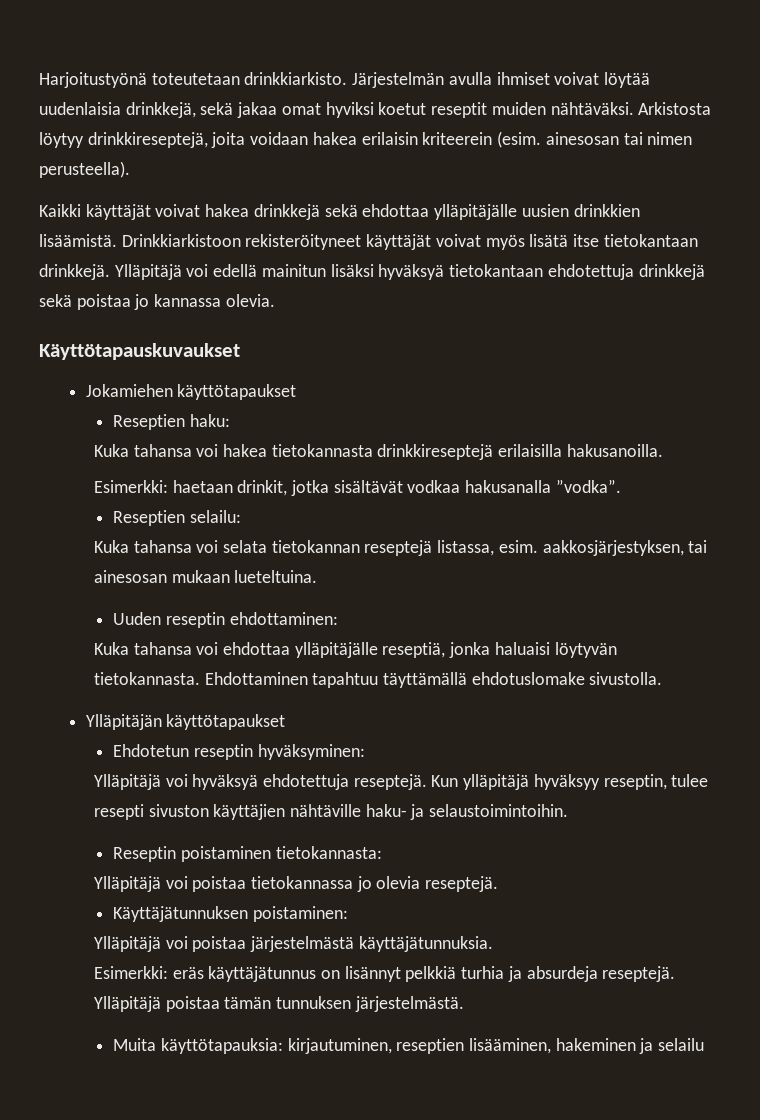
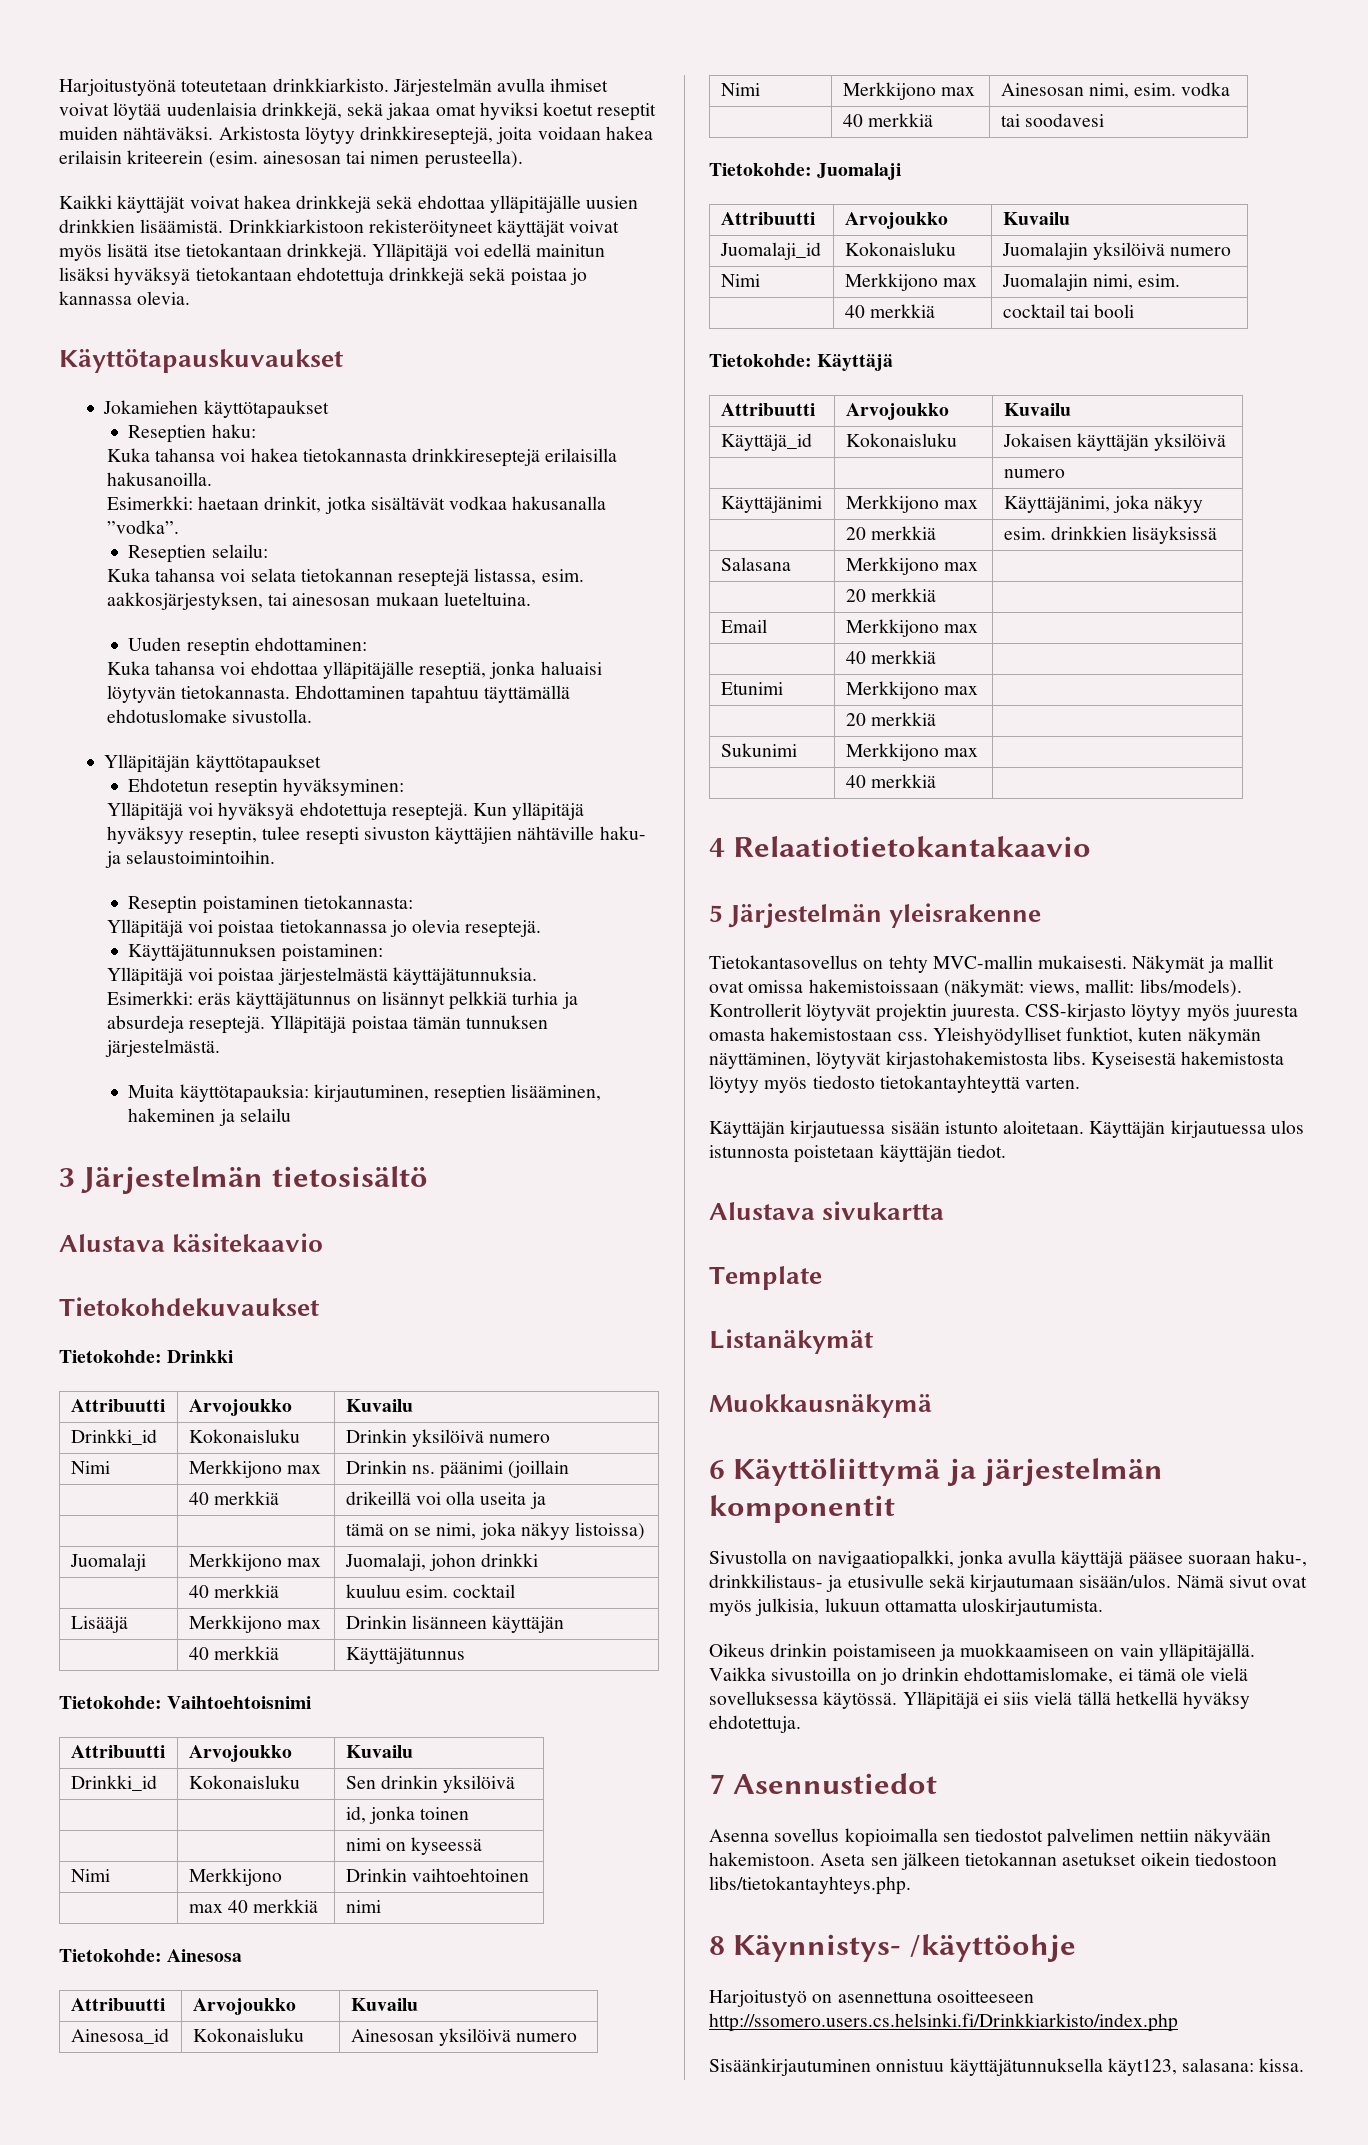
+ 3 Järjestelmän tietosisältö
+ Alustava käsitekaavio
+ Tietokohdekuvaukset
+ Tietokohde: Drinkki
+ Attribuutti | Arvojoukko | Kuvailu
+ Drinkki_id | Kokonaisluku | Drinkin yksilöivä numero
+ Nimi | Merkkijono max | Drinkin ns. päänimi (joillain
+ | 40 merkkiä | drikeillä voi olla useita ja
+ | | tämä on se nimi, joka näkyy listoissa)
+ Juomalaji | Merkkijono max | Juomalaji, johon drinkki
+ | 40 merkkiä | kuuluu esim. cocktail
+ Lisääjä | Merkkijono max | Drinkin lisänneen käyttäjän
+ | 40 merkkiä | Käyttäjätunnus
+ Tietokohde: Vaihtoehtoisnimi
+ Attribuutti | Arvojoukko | Kuvailu
+ Drinkki_id | Kokonaisluku | Sen drinkin yksilöivä
+ | | id, jonka toinen
+ | | nimi on kyseessä
+ Nimi | Merkkijono | Drinkin vaihtoehtoinen
+ | max 40 merkkiä | nimi
+ Tietokohde: Ainesosa
+ Attribuutti | Arvojoukko | Kuvailu
+ Ainesosa_id | Kokonaisluku | Ainesosan yksilöivä numero
+ Nimi | Merkkijono max | Ainesosan nimi, esim. vodka
+ | 40 merkkiä | tai soodavesi
+ Tietokohde: Juomalaji
+ Attribuutti | Arvojoukko | Kuvailu
+ Juomalaji_id | Kokonaisluku | Juomalajin yksilöivä numero
+ Nimi | Merkkijono max | Juomalajin nimi, esim.
+ | 40 merkkiä | cocktail tai booli
+ Tietokohde: Käyttäjä
+ Attribuutti | Arvojoukko | Kuvailu
+ Käyttäjä_id | Kokonaisluku | Jokaisen käyttäjän yksilöivä
+ | | numero
+ Käyttäjänimi | Merkkijono max | Käyttäjänimi, joka näkyy
+ | 20 merkkiä | esim. drinkkien lisäyksissä
+ Salasana | Merkkijono max |
+ | 20 merkkiä |
+ Email | Merkkijono max |
+ | 40 merkkiä |
+ Etunimi | Merkkijono max |
+ | 20 merkkiä |
+ Sukunimi | Merkkijono max |
+ | 40 merkkiä |
+ 4 Relaatiotietokantakaavio
+ 5 Järjestelmän yleisrakenne
+ Tietokantasovellus on tehty MVC-mallin mukaisesti. Näkymät ja mallit ovat omissa hakemistoissaan (näkymät: views, mallit: libs/models). Kontrollerit löytyvät projektin juuresta. CSS-kirjasto löytyy myös juuresta omasta hakemistostaan css. Yleishyödylliset funktiot, kuten näkymän näyttäminen, löytyvät kirjastohakemistosta libs. Kyseisestä hakemistosta löytyy myös tiedosto tietokantayhteyttä varten.
+ Käyttäjän kirjautuessa sisään istunto aloitetaan. Käyttäjän kirjautuessa ulos istunnosta poistetaan käyttäjän tiedot.
+ Alustava sivukartta
+ Template
+ Listanäkymät
+ Muokkausnäkymä
+ 6 Käyttöliittymä ja järjestelmän komponentit
+ Sivustolla on navigaatiopalkki, jonka avulla käyttäjä pääsee suoraan haku-, drinkkilistaus- ja etusivulle sekä kirjautumaan sisään/ulos. Nämä sivut ovat myös julkisia, lukuun ottamatta uloskirjautumista.
+ Oikeus drinkin poistamiseen ja muokkaamiseen on vain ylläpitäjällä. Vaikka sivustoilla on jo drinkin ehdottamislomake, ei tämä ole vielä sovelluksessa käytössä. Ylläpitäjä ei siis vielä tällä hetkellä hyväksy ehdotettuja.
+ 7 Asennustiedot
+ Asenna sovellus kopioimalla sen tiedostot palvelimen nettiin näkyvään hakemistoon. Aseta sen jälkeen tietokannan asetukset oikein tiedostoon libs/tietokantayhteys.php.
+ 8 Käynnistys- /käyttöohje
+ Harjoitustyö on asennettuna osoitteeseen http://ssomero.users.cs.helsinki.fi/Drinkkiarkisto/index.php
+ Sisäänkirjautuminen onnistuu käyttäjätunnuksella käyt123, salasana: kissa.

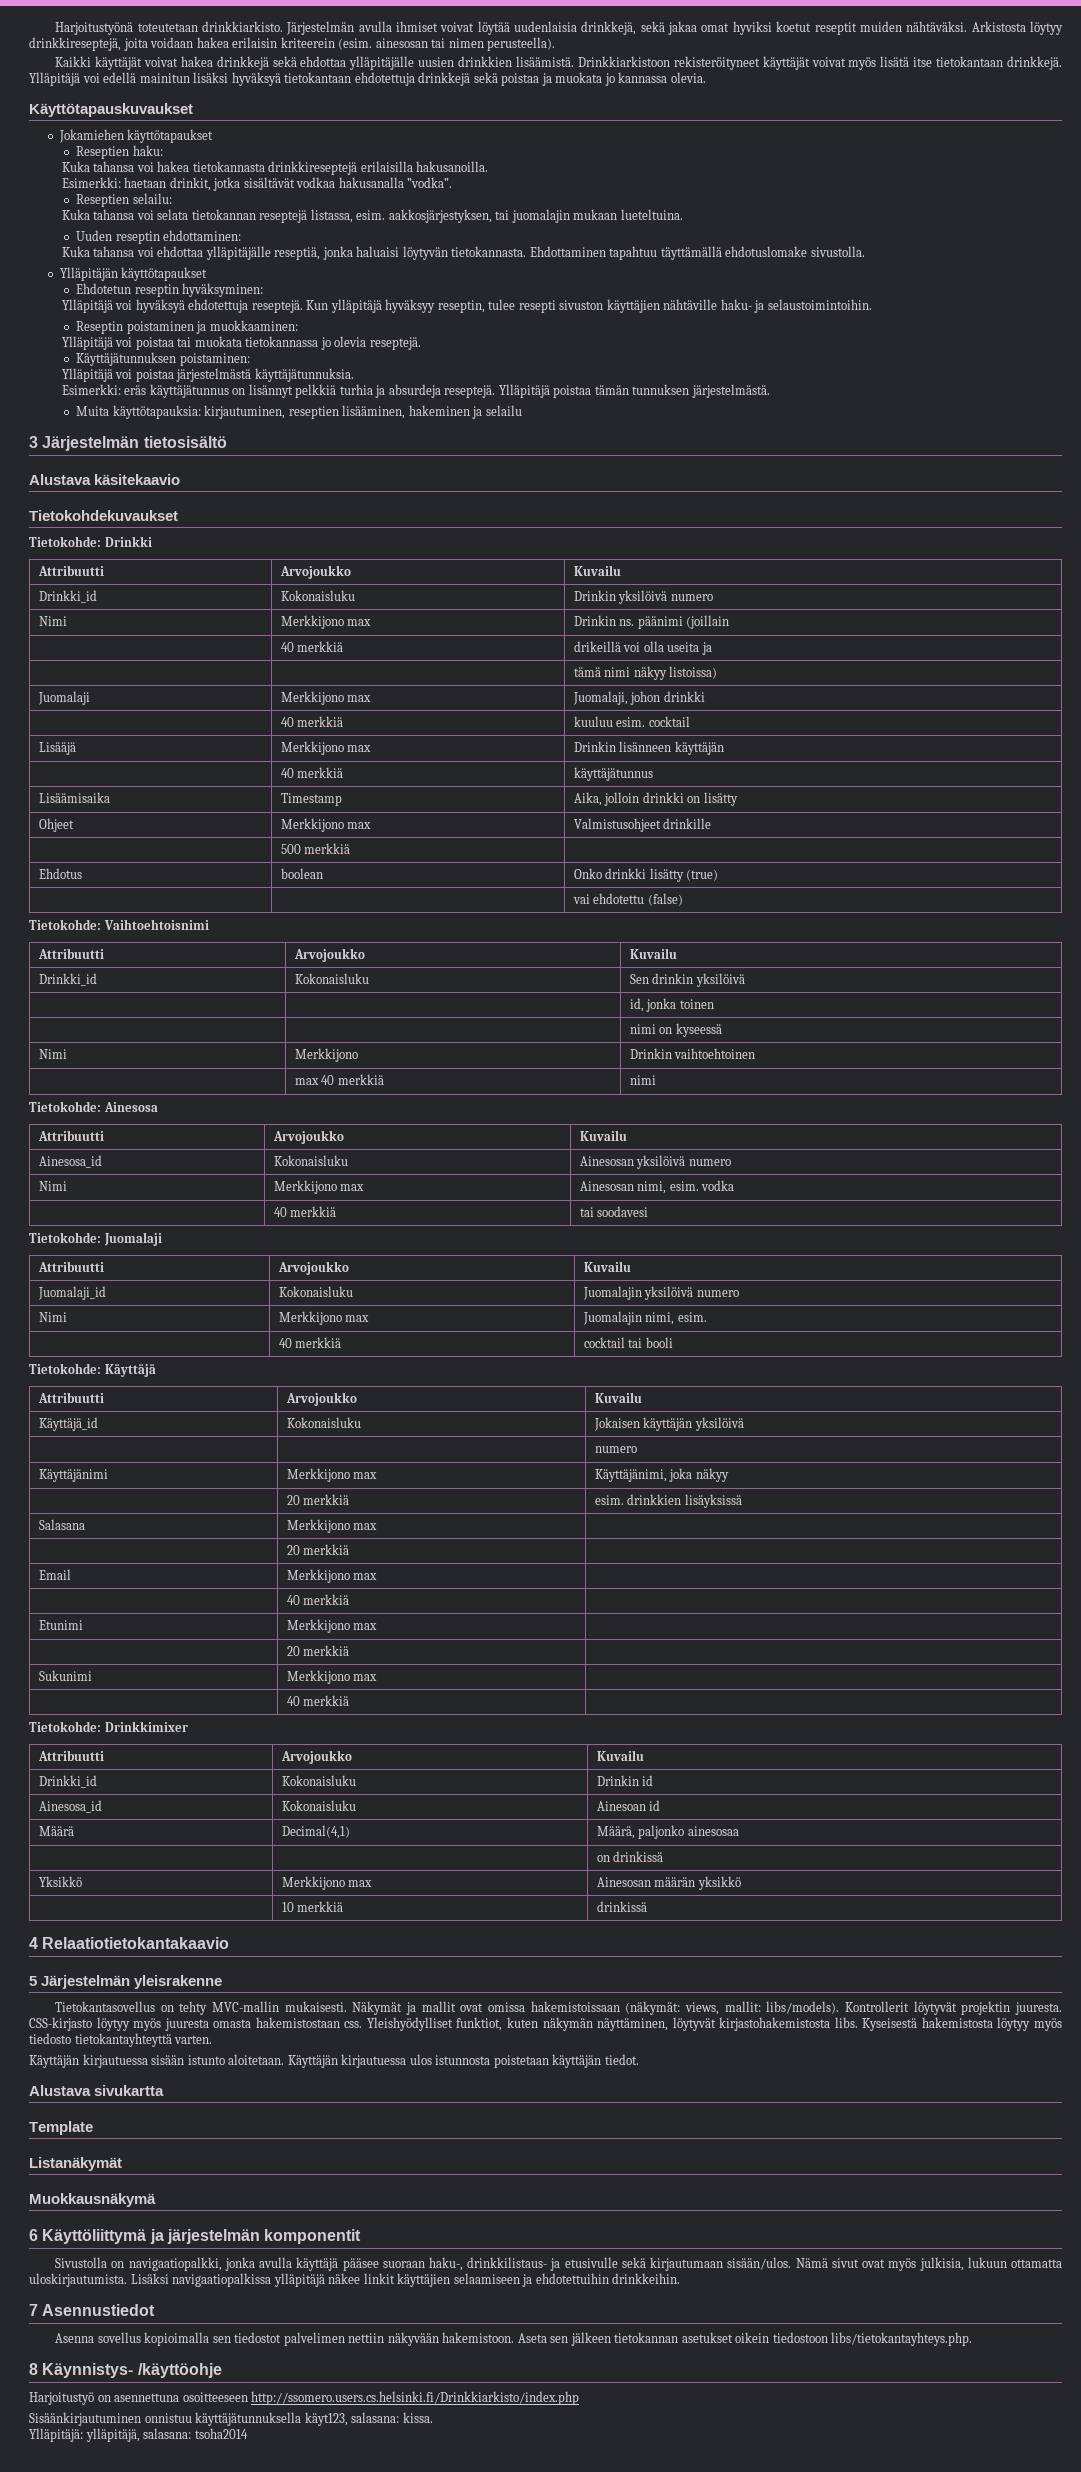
- Ylläpitäjä voi edellä mainitun lisäksi hyväksyä tietokantaan ehdotettuja drinkkejä sekä poistaa jo kannassa olevia.
+ Ylläpitäjä voi edellä mainitun lisäksi hyväksyä tietokantaan ehdotettuja drinkkejä sekä poistaa ja muokata jo kannassa olevia.
- Kuka tahansa voi selata tietokannan reseptejä listassa, esim. aakkosjärjestyksen, tai ainesosan mukaan lueteltuina.
+ Kuka tahansa voi selata tietokannan reseptejä listassa, esim. aakkosjärjestyksen, tai juomalajin mukaan lueteltuina.
- Reseptin poistaminen tietokannasta:
- Ylläpitäjä voi poistaa tietokannassa jo olevia reseptejä.
+ Reseptin poistaminen ja muokkaaminen:
+ Ylläpitäjä voi poistaa tai muokata tietokannassa jo olevia reseptejä.
- | | tämä on se nimi, joka näkyy listoissa)
+ | | tämä nimi näkyy listoissa)
- | 40 merkkiä | Käyttäjätunnus
+ | 40 merkkiä | käyttäjätunnus
+ Lisäämisaika | Timestamp | Aika, jolloin drinkki on lisätty
+ Ohjeet | Merkkijono max | Valmistusohjeet drinkille
+ | 500 merkkiä |
+ Ehdotus | boolean | Onko drinkki lisätty (true)
+ | | vai ehdotettu (false)
+ Tietokohde: Drinkkimixer
+ Attribuutti | Arvojoukko | Kuvailu
+ Drinkki_id | Kokonaisluku | Drinkin id
+ Ainesosa_id | Kokonaisluku | Ainesoan id
+ Määrä | Decimal(4,1) | Määrä, paljonko ainesosaa
+ | | on drinkissä
+ Yksikkö | Merkkijono max | Ainesosan määrän yksikkö
+ | 10 merkkiä | drinkissä
- Nämä sivut ovat myös julkisia, lukuun ottamatta uloskirjautumista.
- Oikeus drinkin poistamiseen ja muokkaamiseen on vain ylläpitäjällä. Vaikka sivustoilla on jo drinkin ehdottamislomake, ei tämä ole vielä sovelluksessa käytössä. Ylläpitäjä ei siis vielä tällä hetkellä hyväksy ehdotettuja.
+ Nämä sivut ovat myös julkisia, lukuun ottamatta uloskirjautumista. Lisäksi navigaatiopalkissa ylläpitäjä näkee linkit käyttäjien selaamiseen ja ehdotettuihin drinkkeihin.
+ Ylläpitäjä: ylläpitäjä, salasana: tsoha2014

